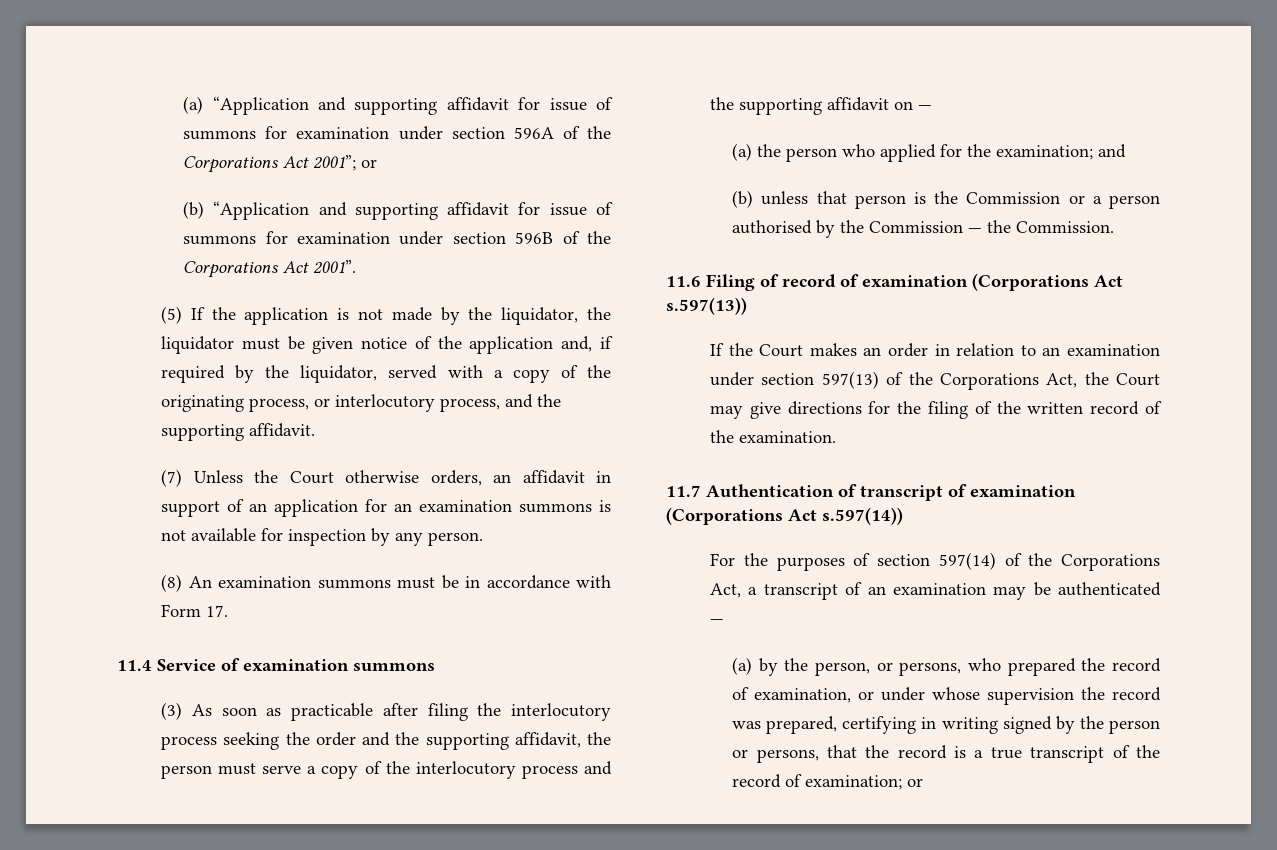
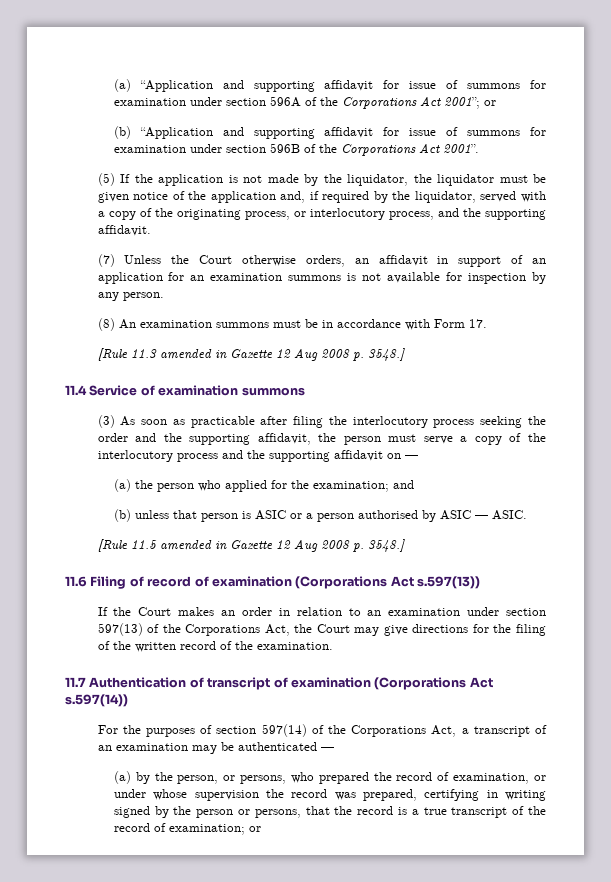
+ [Rule 11.3 amended in Gazette 12 Aug 2008 p. 3548.]
- (b) unless that person is the Commission or a person authorised by the Commission — the Commission.
+ (b) unless that person is ASIC or a person authorised by ASIC — ASIC.
+ [Rule 11.5 amended in Gazette 12 Aug 2008 p. 3548.]

